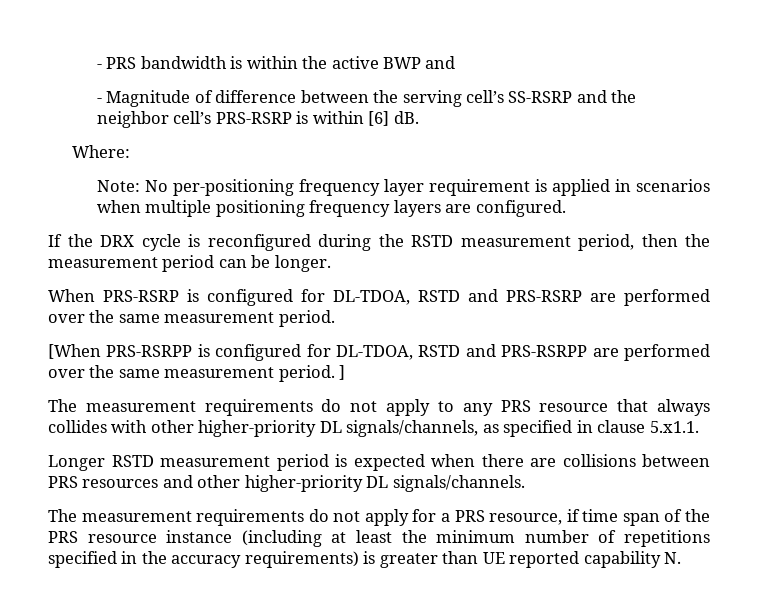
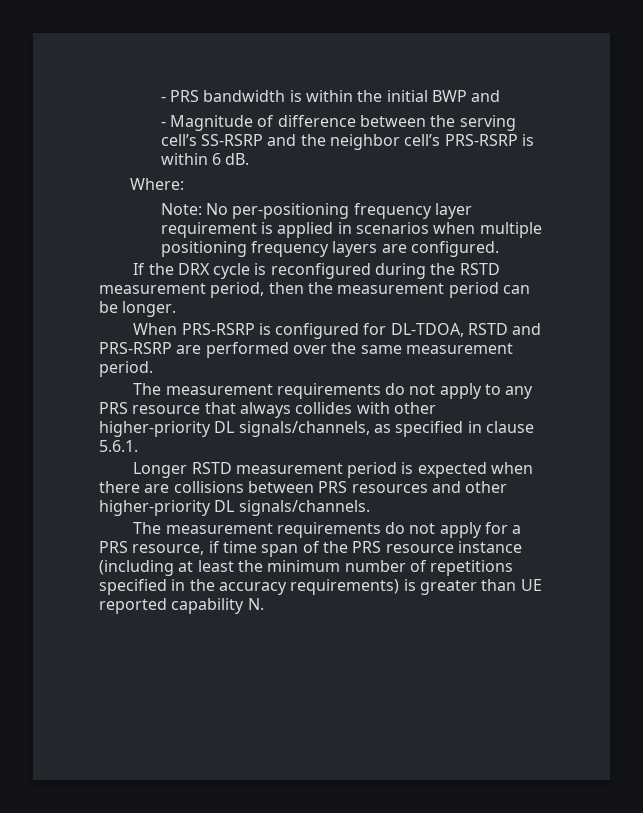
- - PRS bandwidth is within the active BWP and
+ - PRS bandwidth is within the initial BWP and
- - Magnitude of difference between the serving cell’s SS-RSRP and the neighbor cell’s PRS-RSRP is within [6] dB.
+ - Magnitude of difference between the serving cell’s SS-RSRP and the neighbor cell’s PRS-RSRP is within 6 dB.
- [When PRS-RSRPP is configured for DL-TDOA, RSTD and PRS-RSRPP are performed over the same measurement period. ]
- The measurement requirements do not apply to any PRS resource that always collides with other higher-priority DL signals/channels, as specified in clause 5.x1.1.
+ The measurement requirements do not apply to any PRS resource that always collides with other higher-priority DL signals/channels, as specified in clause 5.6.1.

